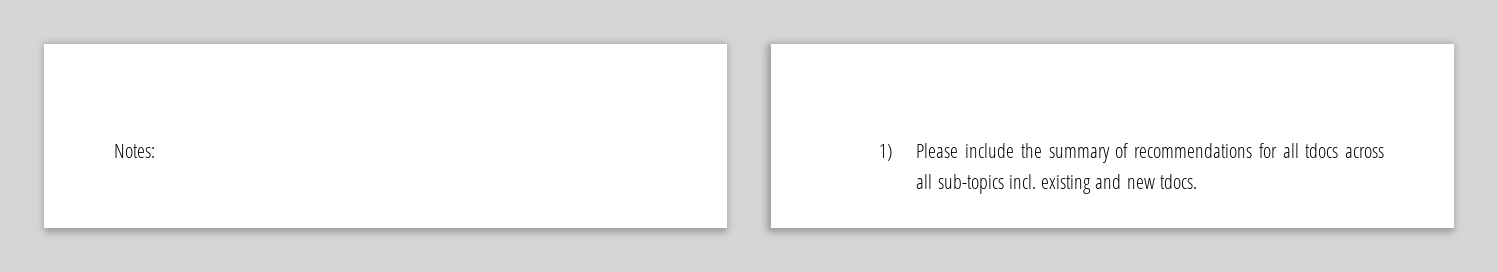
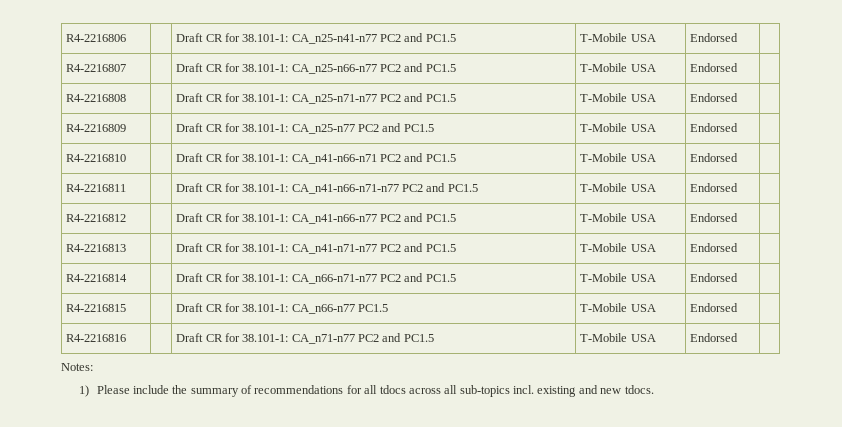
+ R4-2216806 | | Draft CR for 38.101-1: CA_n25-n41-n77 PC2 and PC1.5 | T-Mobile USA | Endorsed |
+ R4-2216807 | | Draft CR for 38.101-1: CA_n25-n66-n77 PC2 and PC1.5 | T-Mobile USA | Endorsed |
+ R4-2216808 | | Draft CR for 38.101-1: CA_n25-n71-n77 PC2 and PC1.5 | T-Mobile USA | Endorsed |
+ R4-2216809 | | Draft CR for 38.101-1: CA_n25-n77 PC2 and PC1.5 | T-Mobile USA | Endorsed |
+ R4-2216810 | | Draft CR for 38.101-1: CA_n41-n66-n71 PC2 and PC1.5 | T-Mobile USA | Endorsed |
+ R4-2216811 | | Draft CR for 38.101-1: CA_n41-n66-n71-n77 PC2 and PC1.5 | T-Mobile USA | Endorsed |
+ R4-2216812 | | Draft CR for 38.101-1: CA_n41-n66-n77 PC2 and PC1.5 | T-Mobile USA | Endorsed |
+ R4-2216813 | | Draft CR for 38.101-1: CA_n41-n71-n77 PC2 and PC1.5 | T-Mobile USA | Endorsed |
+ R4-2216814 | | Draft CR for 38.101-1: CA_n66-n71-n77 PC2 and PC1.5 | T-Mobile USA | Endorsed |
+ R4-2216815 | | Draft CR for 38.101-1: CA_n66-n77 PC1.5 | T-Mobile USA | Endorsed |
+ R4-2216816 | | Draft CR for 38.101-1: CA_n71-n77 PC2 and PC1.5 | T-Mobile USA | Endorsed |

